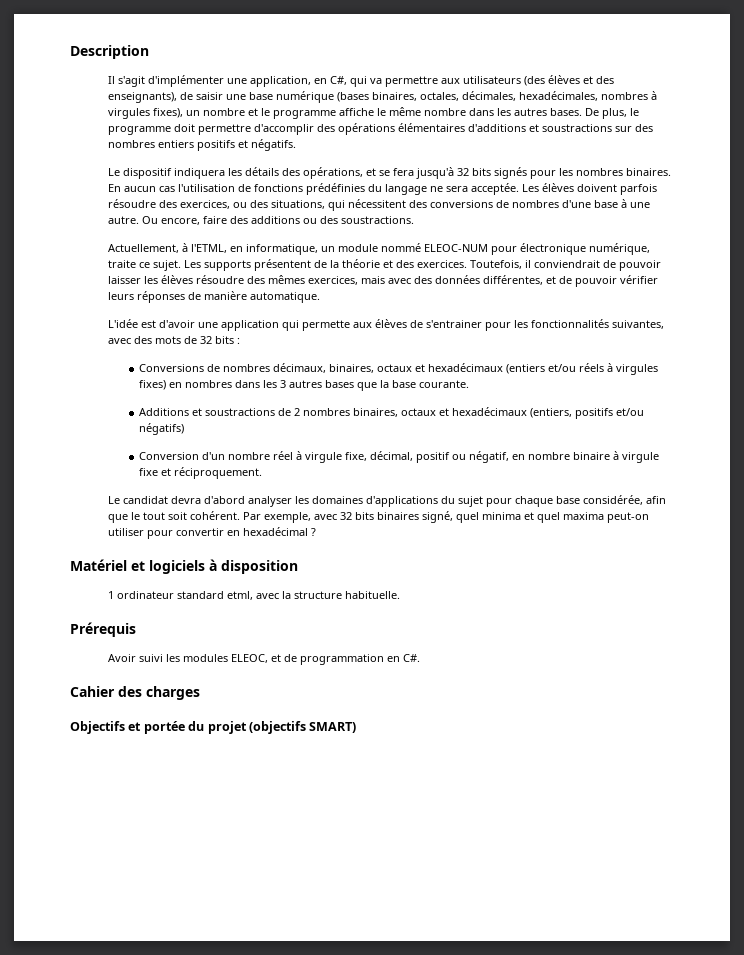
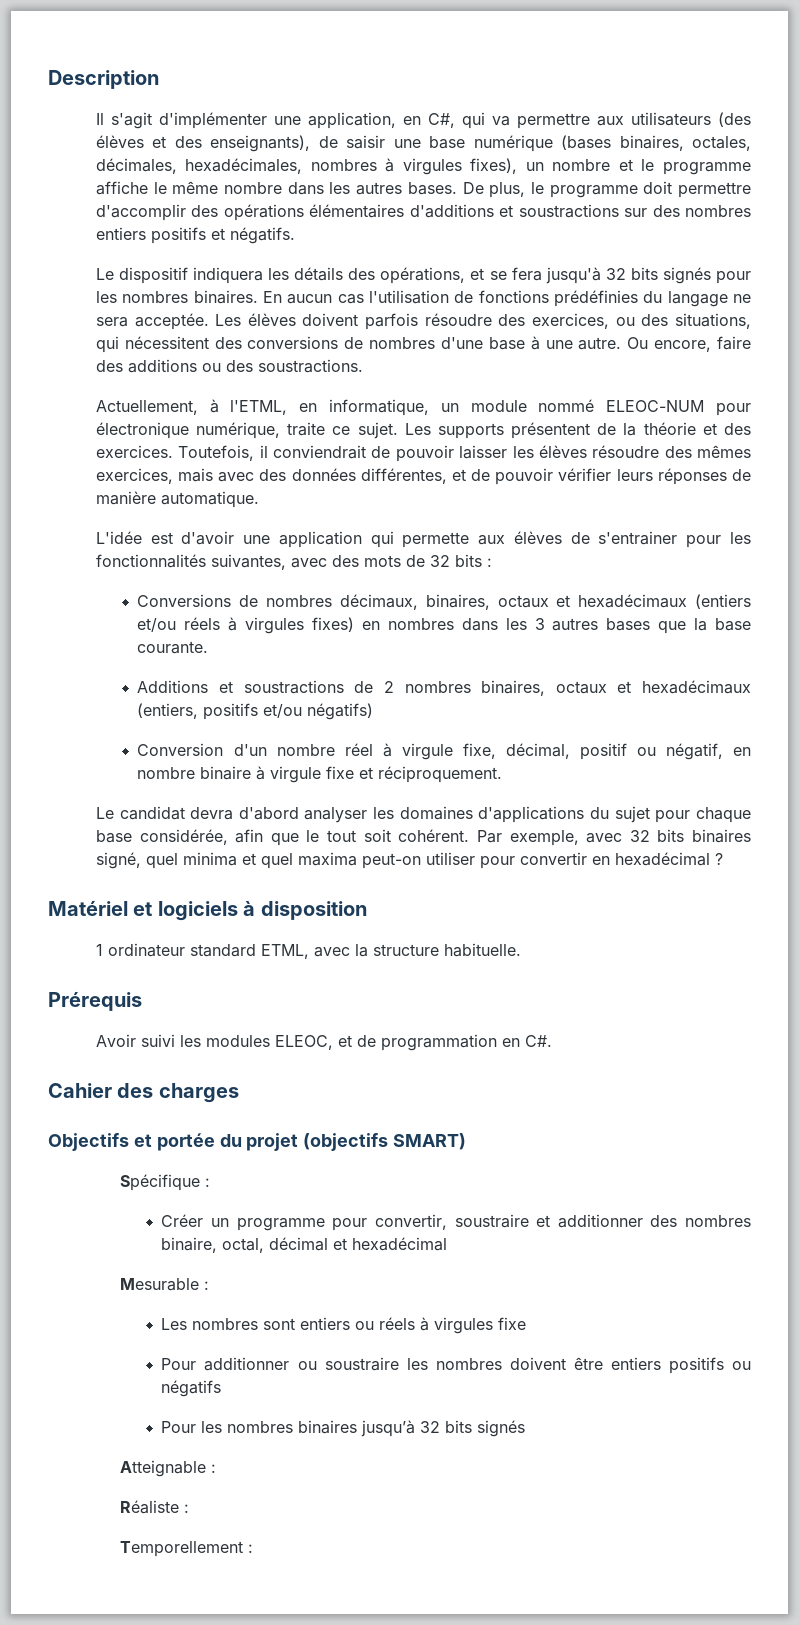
- 1 ordinateur standard etml, avec la structure habituelle.
+ 1 ordinateur standard ETML, avec la structure habituelle.
+ Spécifique :
+ Créer un programme pour convertir, soustraire et additionner des nombres binaire, octal, décimal et hexadécimal
+ Mesurable :
+ Les nombres sont entiers ou réels à virgules fixe
+ Pour additionner ou soustraire les nombres doivent être entiers positifs ou négatifs
+ Pour les nombres binaires jusqu’à 32 bits signés
+ Atteignable :
+ Réaliste :
+ Temporellement :

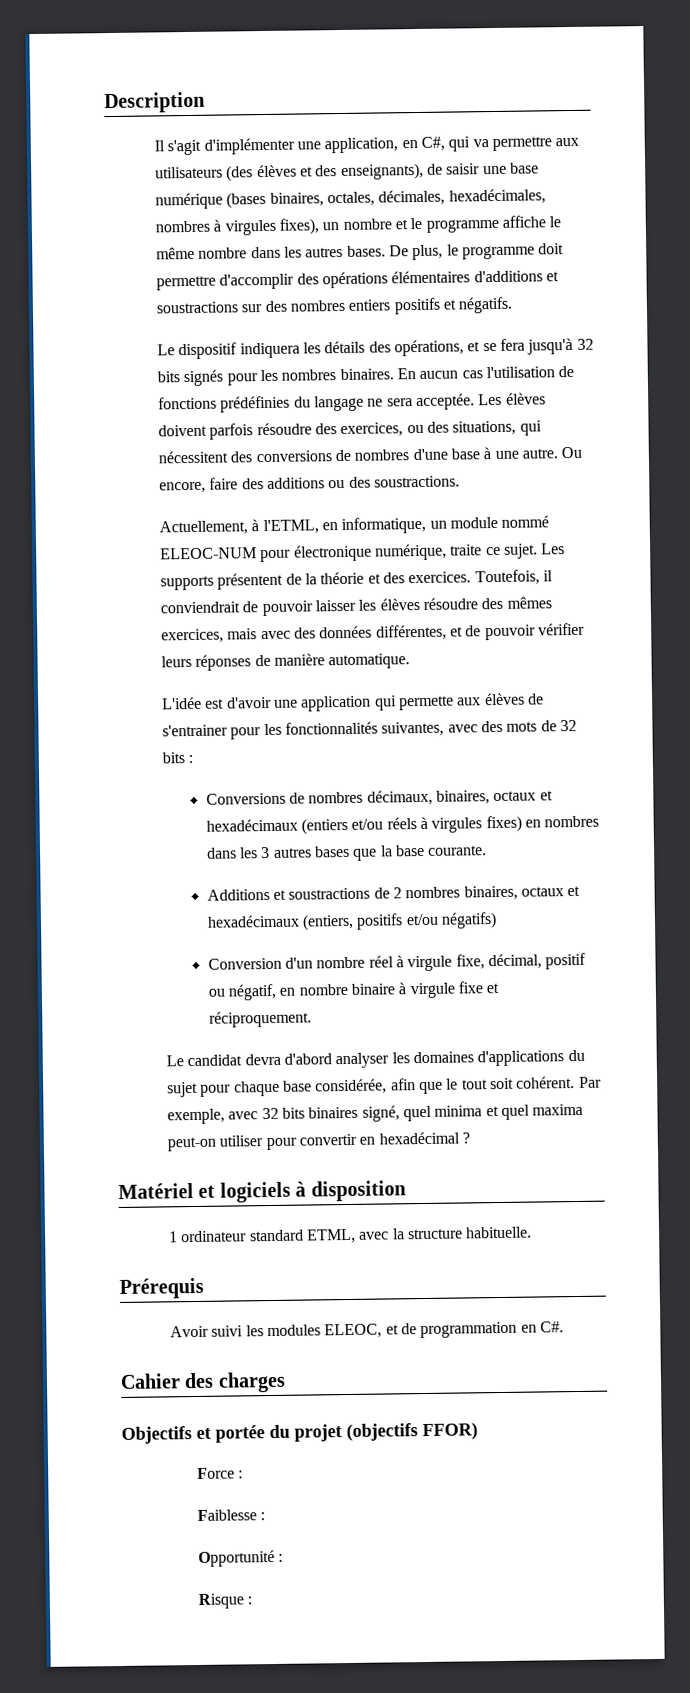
- Objectifs et portée du projet (objectifs SMART)
- Spécifique :
- Créer un programme pour convertir, soustraire et additionner des nombres binaire, octal, décimal et hexadécimal
- Mesurable :
- Les nombres sont entiers ou réels à virgules fixe
- Pour additionner ou soustraire les nombres doivent être entiers positifs ou négatifs
- Pour les nombres binaires jusqu’à 32 bits signés
- Atteignable :
- Réaliste :
- Temporellement :
+ Objectifs et portée du projet (objectifs FFOR)
+ Force :
+ Faiblesse :
+ Opportunité :
+ Risque :

